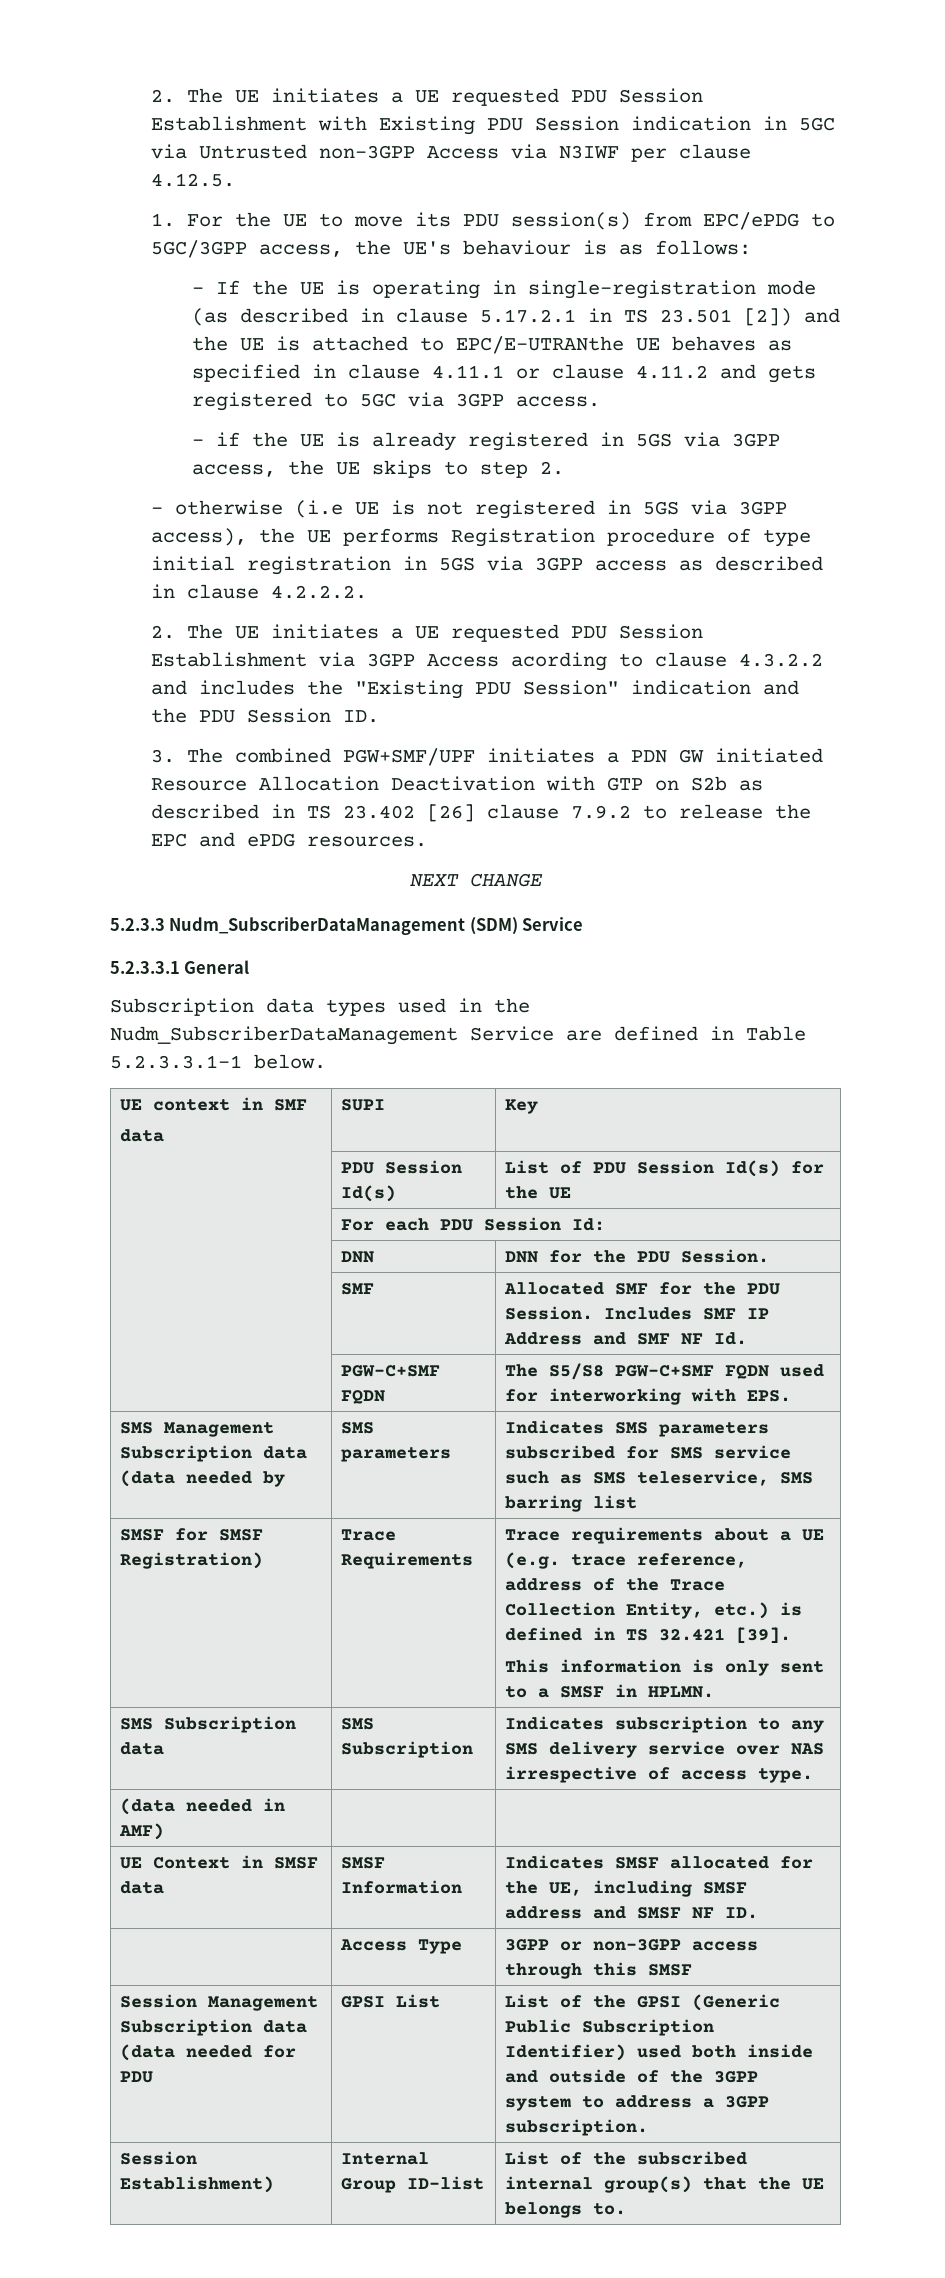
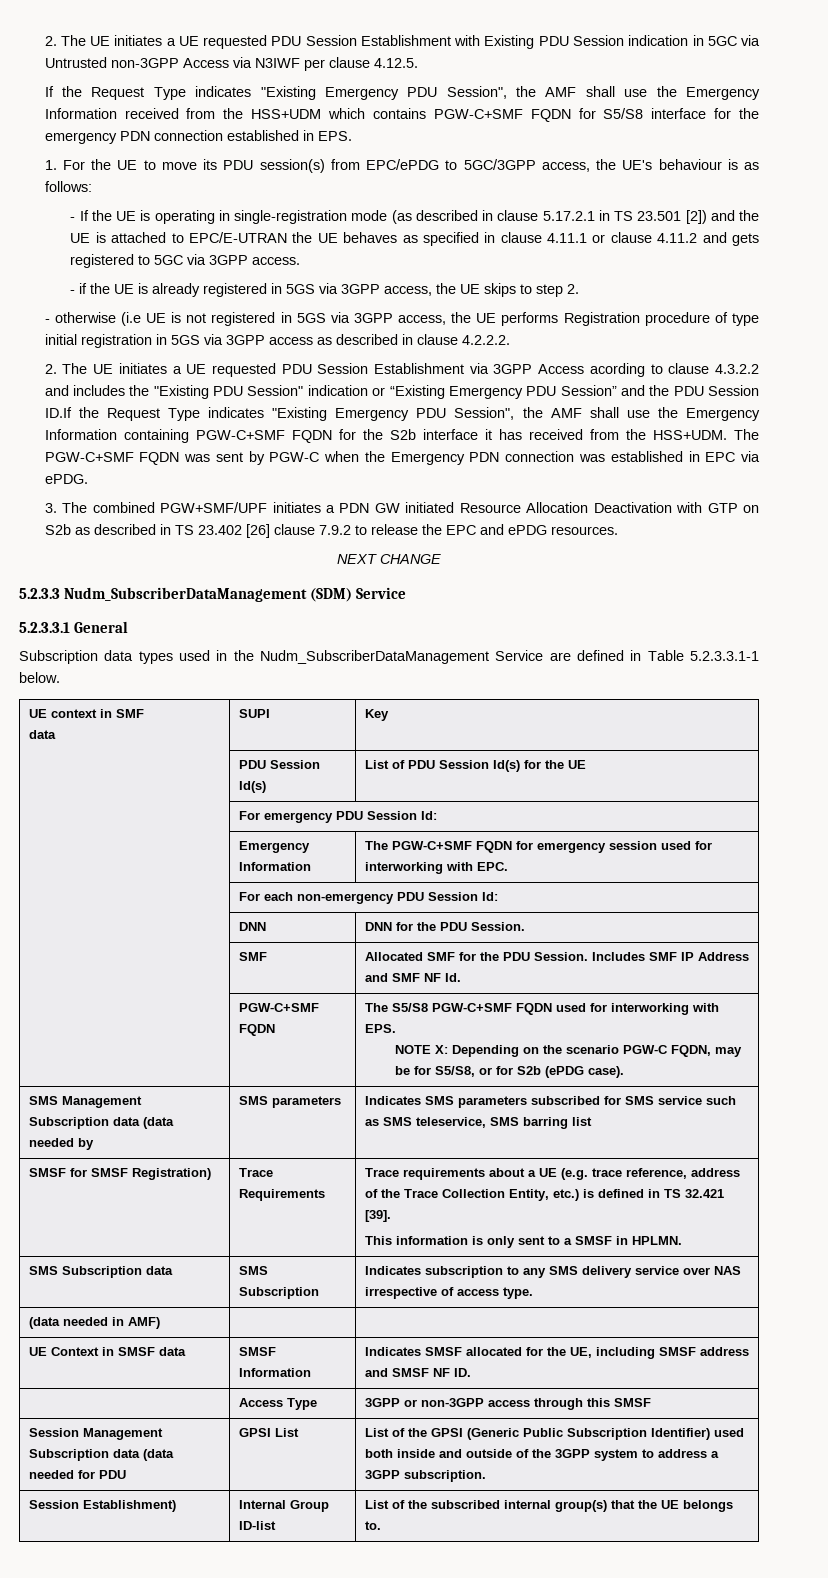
+ If the Request Type indicates "Existing Emergency PDU Session", the AMF shall use the Emergency Information received from the HSS+UDM which contains PGW-C+SMF FQDN for S5/S8 interface for the emergency PDN connection established in EPS.
- - If the UE is operating in single-registration mode (as described in clause 5.17.2.1 in TS 23.501 [2]) and the UE is attached to EPC/E-UTRANthe UE behaves as specified in clause 4.11.1 or clause 4.11.2 and gets registered to 5GC via 3GPP access.
+ - If the UE is operating in single-registration mode (as described in clause 5.17.2.1 in TS 23.501 [2]) and the UE is attached to EPC/E-UTRAN the UE behaves as specified in clause 4.11.1 or clause 4.11.2 and gets registered to 5GC via 3GPP access.
- - otherwise (i.e UE is not registered in 5GS via 3GPP access), the UE performs Registration procedure of type initial registration in 5GS via 3GPP access as described in clause 4.2.2.2.
+ - otherwise (i.e UE is not registered in 5GS via 3GPP access, the UE performs Registration procedure of type initial registration in 5GS via 3GPP access as described in clause 4.2.2.2.
- 2. The UE initiates a UE requested PDU Session Establishment via 3GPP Access acording to clause 4.3.2.2 and includes the "Existing PDU Session" indication and the PDU Session ID.
+ 2. The UE initiates a UE requested PDU Session Establishment via 3GPP Access acording to clause 4.3.2.2 and includes the "Existing PDU Session" indication or “Existing Emergency PDU Session” and the PDU Session ID.If the Request Type indicates "Existing Emergency PDU Session", the AMF shall use the Emergency Information containing PGW-C+SMF FQDN for the S2b interface it has received from the HSS+UDM. The PGW-C+SMF FQDN was sent by PGW-C when the Emergency PDN connection was established in EPC via ePDG.
+ | For emergency PDU Session Id:
+ | Emergency Information | The PGW-C+SMF FQDN for emergency session used for interworking with EPC.
- | For each PDU Session Id:
+ | For each non-emergency PDU Session Id:
  | PGW-C+SMF FQDN | The S5/S8 PGW-C+SMF FQDN used for interworking with EPS.
+ NOTE X: Depending on the scenario PGW-C FQDN, may be for S5/S8, or for S2b (ePDG case).

